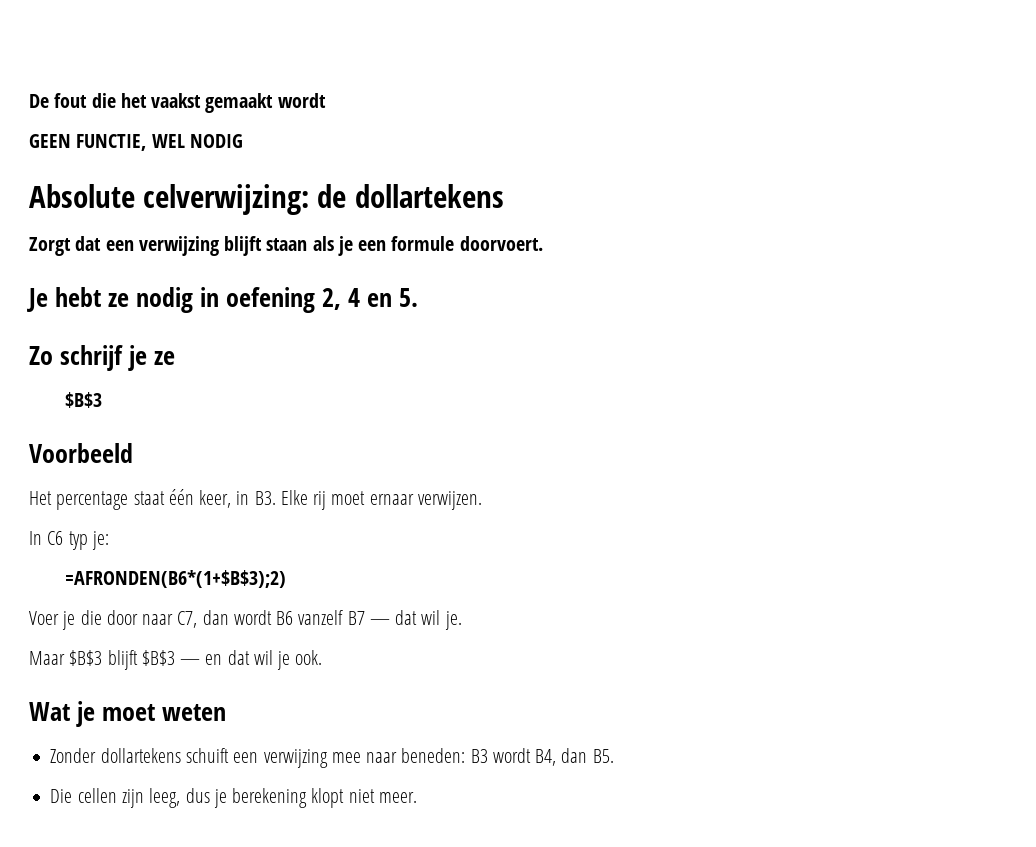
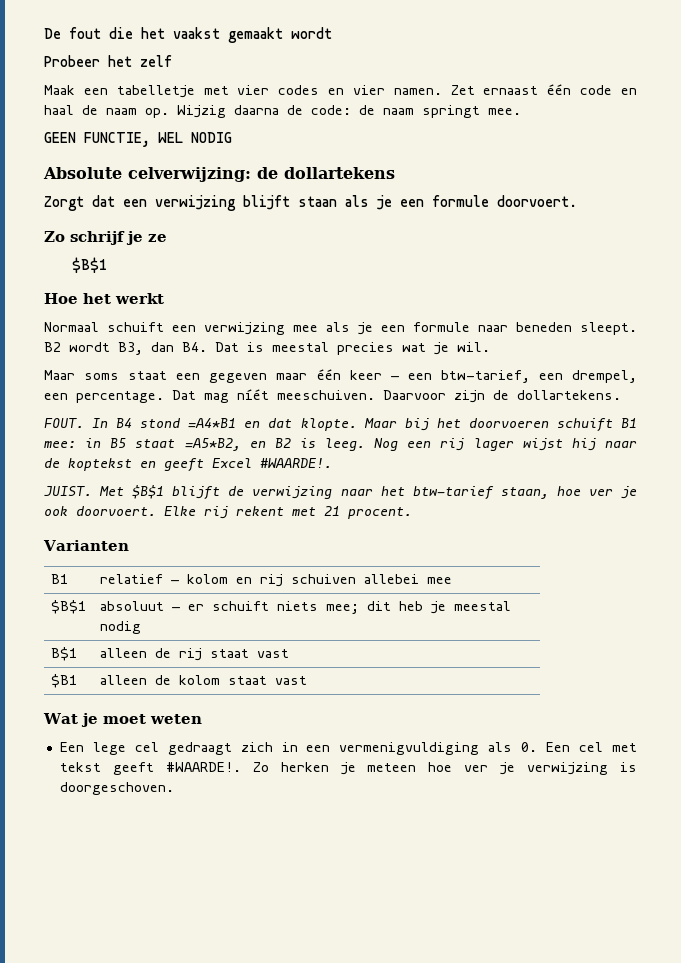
+ Probeer het zelf
+ Maak een tabelletje met vier codes en vier namen. Zet ernaast één code en haal de naam op. Wijzig daarna de code: de naam springt mee.
- Je hebt ze nodig in oefening 2, 4 en 5.
  Zo schrijf je ze
- $B$3
- Voorbeeld
- Het percentage staat één keer, in B3. Elke rij moet ernaar verwijzen.
- In C6 typ je:
- =AFRONDEN(B6*(1+$B$3);2)
- Voer je die door naar C7, dan wordt B6 vanzelf B7 — dat wil je.
- Maar $B$3 blijft $B$3 — en dat wil je ook.
+ $B$1
+ Hoe het werkt
+ Normaal schuift een verwijzing mee als je een formule naar beneden sleept. B2 wordt B3, dan B4. Dat is meestal precies wat je wil.
+ Maar soms staat een gegeven maar één keer — een btw-tarief, een drempel, een percentage. Dat mag níét meeschuiven. Daarvoor zijn de dollartekens.
+ FOUT. In B4 stond =A4*B1 en dat klopte. Maar bij het doorvoeren schuift B1 mee: in B5 staat =A5*B2, en B2 is leeg. Nog een rij lager wijst hij naar de koptekst en geeft Excel #WAARDE!.
+ JUIST. Met $B$1 blijft de verwijzing naar het btw-tarief staan, hoe ver je ook doorvoert. Elke rij rekent met 21 procent.
+ Varianten
+ B1 | relatief — kolom en rij schuiven allebei mee
+ $B$1 | absoluut — er schuift niets mee; dit heb je meestal nodig
+ B$1 | alleen de rij staat vast
+ $B1 | alleen de kolom staat vast
  Wat je moet weten
- Zonder dollartekens schuift een verwijzing mee naar beneden: B3 wordt B4, dan B5.
- Die cellen zijn leeg, dus je berekening klopt niet meer.
+ Een lege cel gedraagt zich in een vermenigvuldiging als 0. Een cel met tekst geeft #WAARDE!. Zo herken je meteen hoe ver je verwijzing is doorgeschoven.

